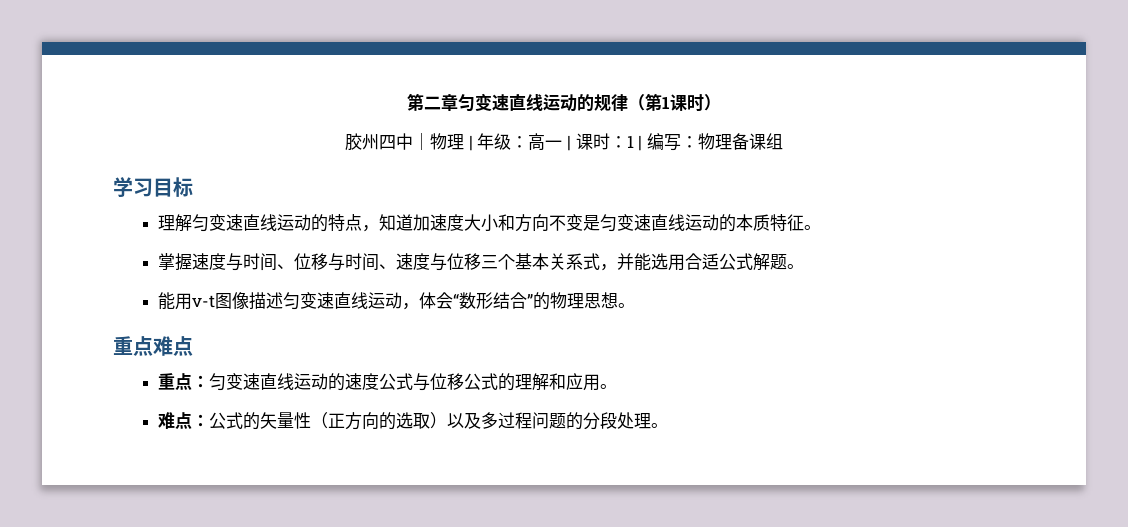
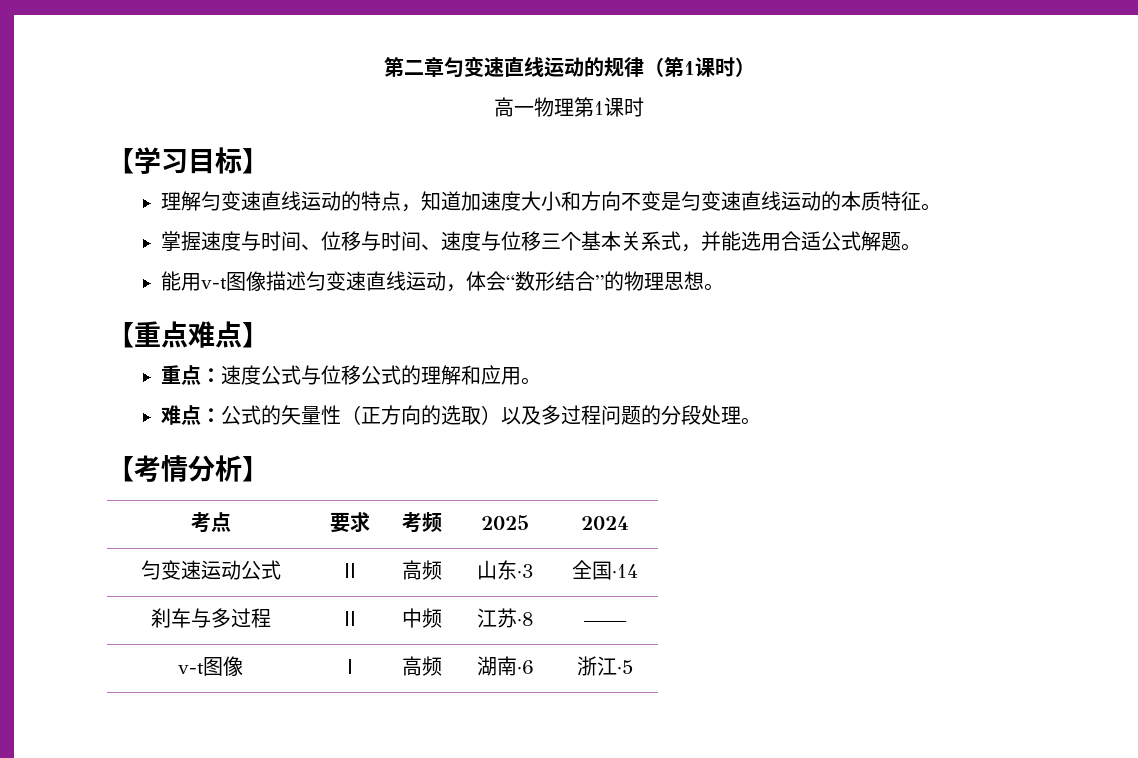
- 胶州四中｜物理 | 年级：高一 | 课时：1 | 编写：物理备课组
- 学习目标
+ 高一物理第1课时
+ 【学习目标】
- 重点难点
+ 【重点难点】
- 重点：匀变速直线运动的速度公式与位移公式的理解和应用。
+ 重点：速度公式与位移公式的理解和应用。
+ 【考情分析】
+ 考点 | 要求 | 考频 | 2025 | 2024
+ 匀变速运动公式 | Ⅱ | 高频 | 山东·3 | 全国·14
+ 刹车与多过程 | Ⅱ | 中频 | 江苏·8 | ——
+ v-t图像 | Ⅰ | 高频 | 湖南·6 | 浙江·5

